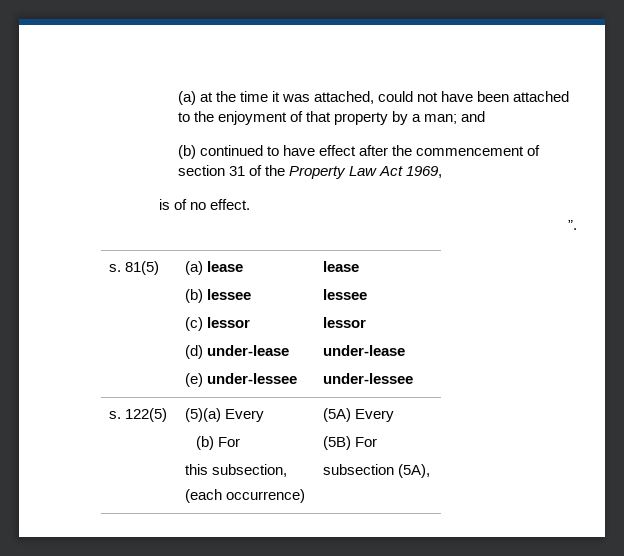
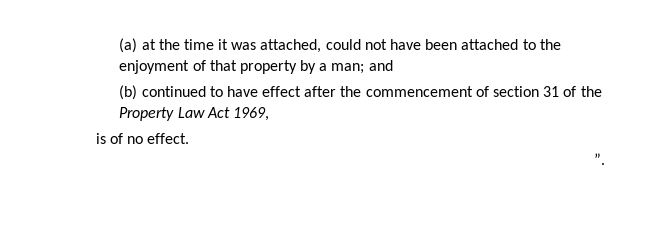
- s. 81(5) | (a) lease
- (b) lessee
- (c) lessor
- (d) under-lease
- (e) under-lessee | lease
- lessee
- lessor
- under-lease
- under-lessee
- s. 122(5) | (5)(a) Every
- (b) For
- this subsection,
- (each occurrence) | (5A) Every
- (5B) For
- subsection (5A),

